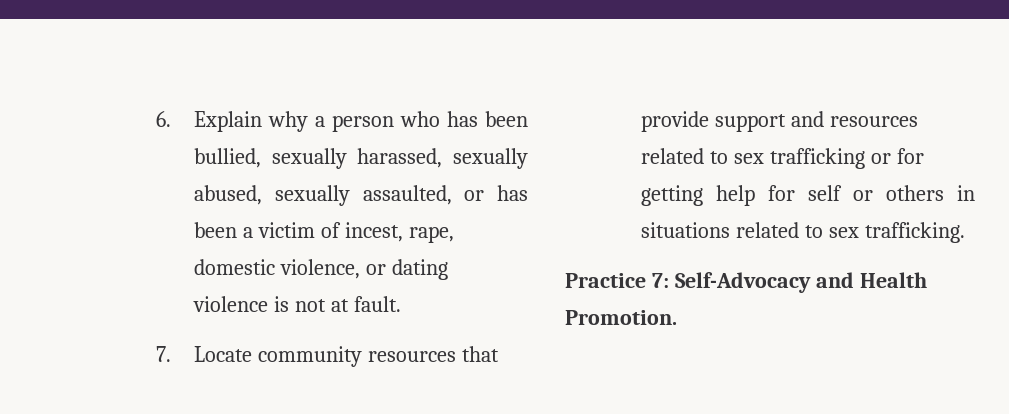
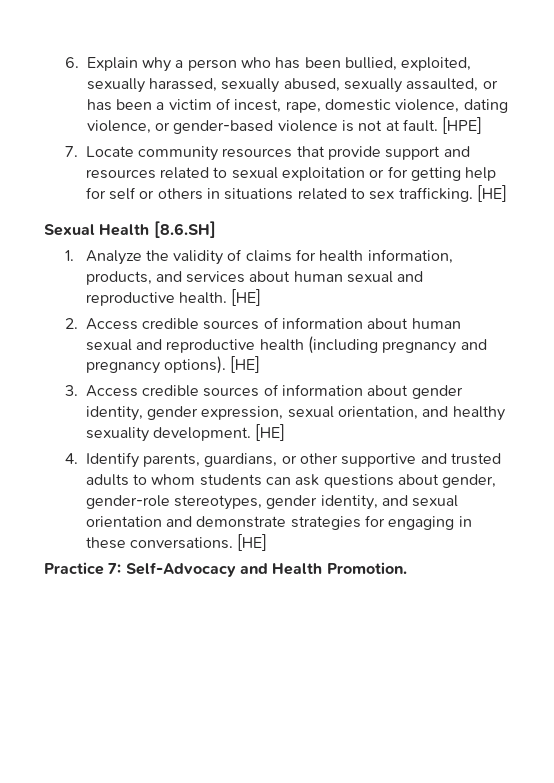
- 6. Explain why a person who has been bullied, sexually harassed, sexually abused, sexually assaulted, or has been a victim of incest, rape, domestic violence, or dating violence is not at fault.
+ 6. Explain why a person who has been bullied, exploited, sexually harassed, sexually abused, sexually assaulted, or has been a victim of incest, rape, domestic violence, dating violence, or gender-based violence is not at fault. [HPE]
- 7. Locate community resources that provide support and resources related to sex trafficking or for getting help for self or others in situations related to sex trafficking.
+ 7. Locate community resources that provide support and resources related to sexual exploitation or for getting help for self or others in situations related to sex trafficking. [HE]
+ Sexual Health [8.6.SH]
+ 1. Analyze the validity of claims for health information, products, and services about human sexual and reproductive health. [HE]
+ 2. Access credible sources of information about human sexual and reproductive health (including pregnancy and pregnancy options). [HE]
+ 3. Access credible sources of information about gender identity, gender expression, sexual orientation, and healthy sexuality development. [HE]
+ 4. Identify parents, guardians, or other supportive and trusted adults to whom students can ask questions about gender, gender-role stereotypes, gender identity, and sexual orientation and demonstrate strategies for engaging in these conversations. [HE]

